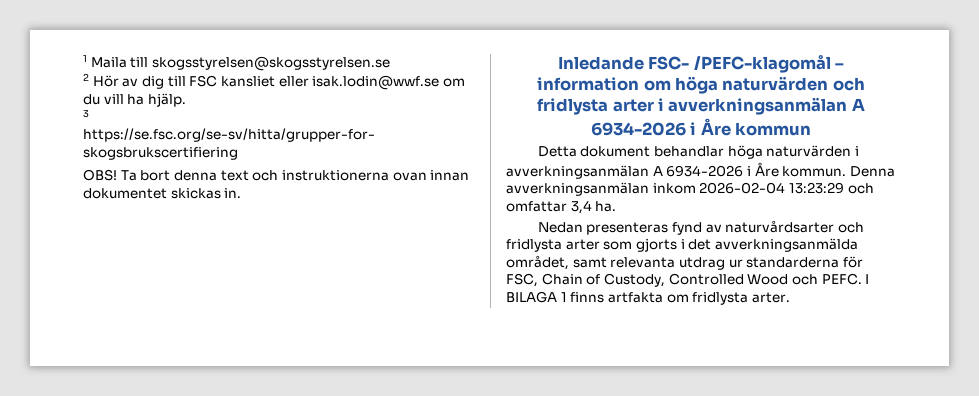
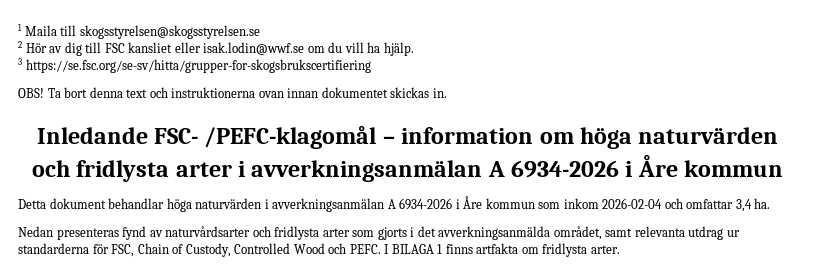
- Detta dokument behandlar höga naturvärden i avverkningsanmälan A 6934-2026 i Åre kommun. Denna avverkningsanmälan inkom 2026-02-04 13:23:29 och omfattar 3,4 ha.
+ Detta dokument behandlar höga naturvärden i avverkningsanmälan A 6934-2026 i Åre kommun som inkom 2026-02-04 och omfattar 3,4 ha.

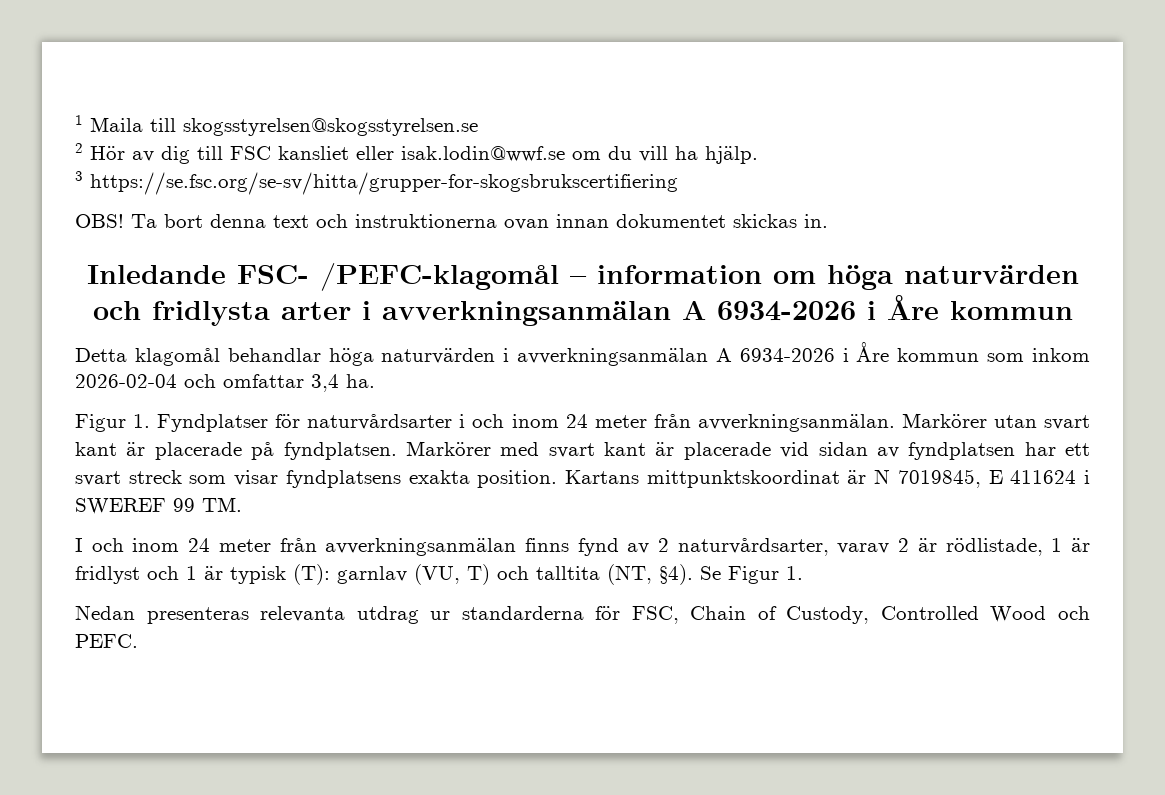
- Detta dokument behandlar höga naturvärden i avverkningsanmälan A 6934-2026 i Åre kommun som inkom 2026-02-04 och omfattar 3,4 ha.
+ Detta klagomål behandlar höga naturvärden i avverkningsanmälan A 6934-2026 i Åre kommun som inkom 2026-02-04 och omfattar 3,4 ha.
- Nedan presenteras fynd av naturvårdsarter och fridlysta arter som gjorts i det avverkningsanmälda området, samt relevanta utdrag ur standarderna för FSC, Chain of Custody, Controlled Wood och PEFC. I BILAGA 1 finns artfakta om fridlysta arter.
+ Figur 1. Fyndplatser för naturvårdsarter i och inom 24 meter från avverkningsanmälan. Markörer utan svart kant är placerade på fyndplatsen. Markörer med svart kant är placerade vid sidan av fyndplatsen har ett svart streck som visar fyndplatsens exakta position. Kartans mittpunktskoordinat är N 7019845, E 411624 i SWEREF 99 TM.
+ I och inom 24 meter från avverkningsanmälan finns fynd av 2 naturvårdsarter, varav 2 är rödlistade, 1 är fridlyst och 1 är typisk (T): garnlav (VU, T) och talltita (NT, §4). Se Figur 1.
+ Nedan presenteras relevanta utdrag ur standarderna för FSC, Chain of Custody, Controlled Wood och PEFC.

